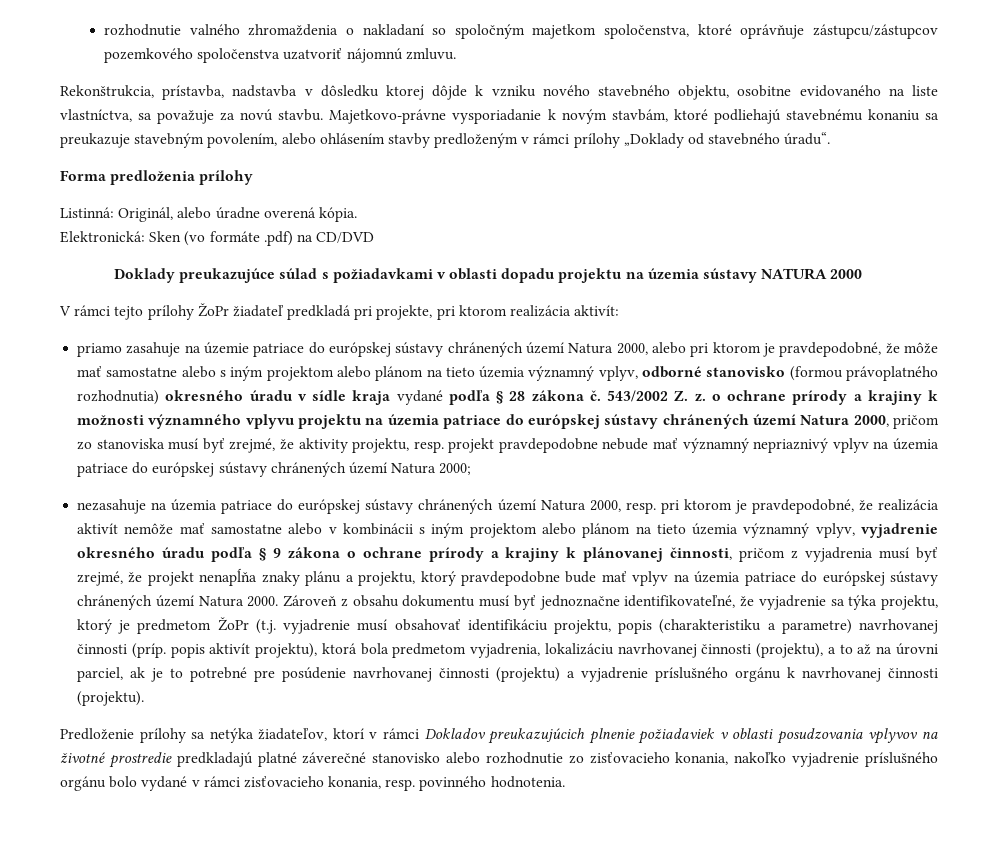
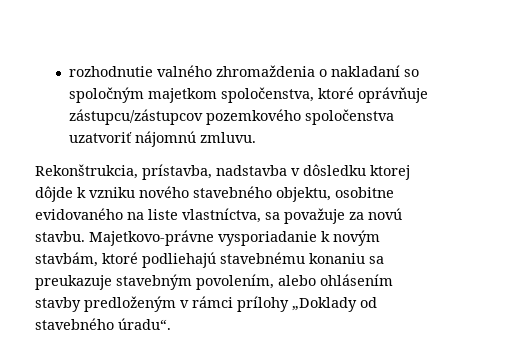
- Forma predloženia prílohy
- Listinná: Originál, alebo úradne overená kópia.
- Elektronická: Sken (vo formáte .pdf) na CD/DVD
- Doklady preukazujúce súlad s požiadavkami v oblasti dopadu projektu na územia sústavy NATURA 2000
- V rámci tejto prílohy ŽoPr žiadateľ predkladá pri projekte, pri ktorom realizácia aktivít:
- priamo zasahuje na územie patriace do európskej sústavy chránených území Natura 2000, alebo pri ktorom je pravdepodobné, že môže mať samostatne alebo s iným projektom alebo plánom na tieto územia významný vplyv, odborné stanovisko (formou právoplatného rozhodnutia) okresného úradu v sídle kraja vydané podľa § 28 zákona č. 543/2002 Z. z. o ochrane prírody a krajiny k možnosti významného vplyvu projektu na územia patriace do európskej sústavy chránených území Natura 2000, pričom zo stanoviska musí byť zrejmé, že aktivity projektu, resp. projekt pravdepodobne nebude mať významný nepriaznivý vplyv na územia patriace do európskej sústavy chránených území Natura 2000;
- nezasahuje na územia patriace do európskej sústavy chránených území Natura 2000, resp. pri ktorom je pravdepodobné, že realizácia aktivít nemôže mať samostatne alebo v kombinácii s iným projektom alebo plánom na tieto územia významný vplyv, vyjadrenie okresného úradu podľa § 9 zákona o ochrane prírody a krajiny k plánovanej činnosti, pričom z vyjadrenia musí byť zrejmé, že projekt nenapĺňa znaky plánu a projektu, ktorý pravdepodobne bude mať vplyv na územia patriace do európskej sústavy chránených území Natura 2000. Zároveň z obsahu dokumentu musí byť jednoznačne identifikovateľné, že vyjadrenie sa týka projektu, ktorý je predmetom ŽoPr (t.j. vyjadrenie musí obsahovať identifikáciu projektu, popis (charakteristiku a parametre) navrhovanej činnosti (príp. popis aktivít projektu), ktorá bola predmetom vyjadrenia, lokalizáciu navrhovanej činnosti (projektu), a to až na úrovni parciel, ak je to potrebné pre posúdenie navrhovanej činnosti (projektu) a vyjadrenie príslušného orgánu k navrhovanej činnosti (projektu).
- Predloženie prílohy sa netýka žiadateľov, ktorí v rámci Dokladov preukazujúcich plnenie požiadaviek v oblasti posudzovania vplyvov na životné prostredie predkladajú platné záverečné stanovisko alebo rozhodnutie zo zisťovacieho konania, nakoľko vyjadrenie príslušného orgánu bolo vydané v rámci zisťovacieho konania, resp. povinného hodnotenia.

